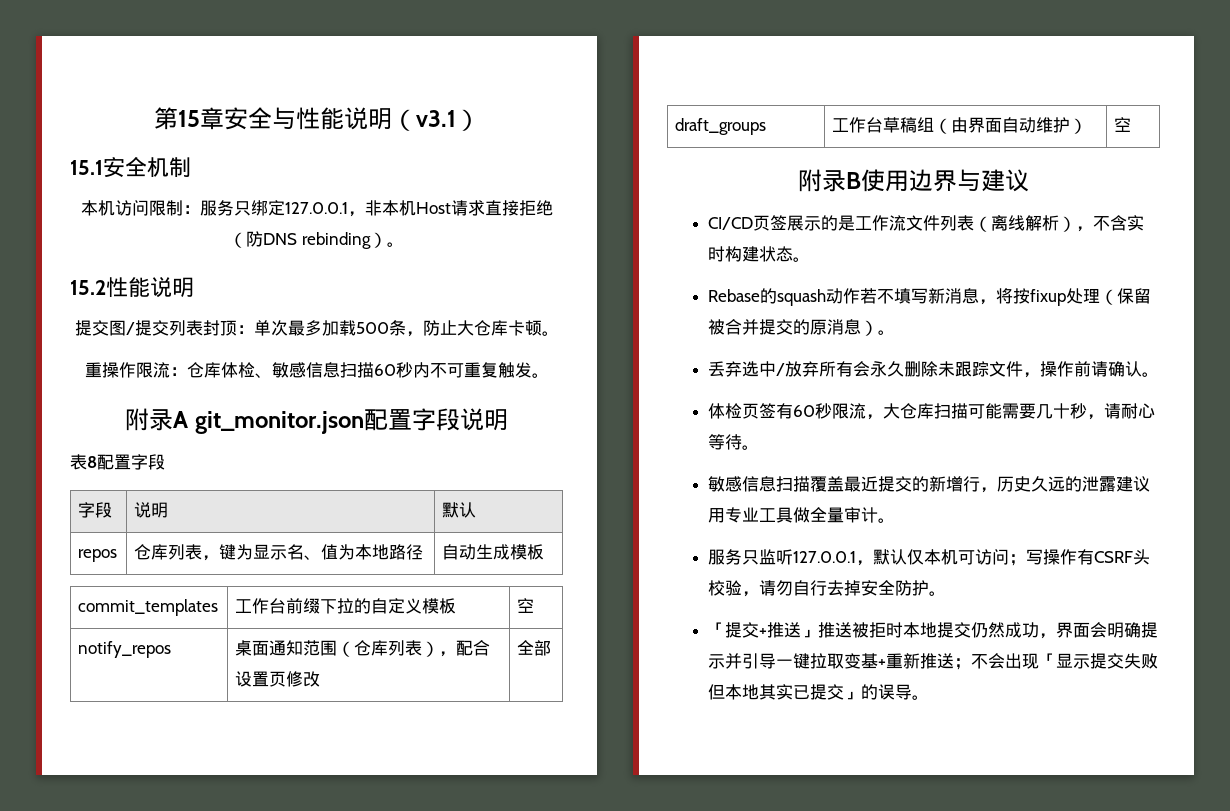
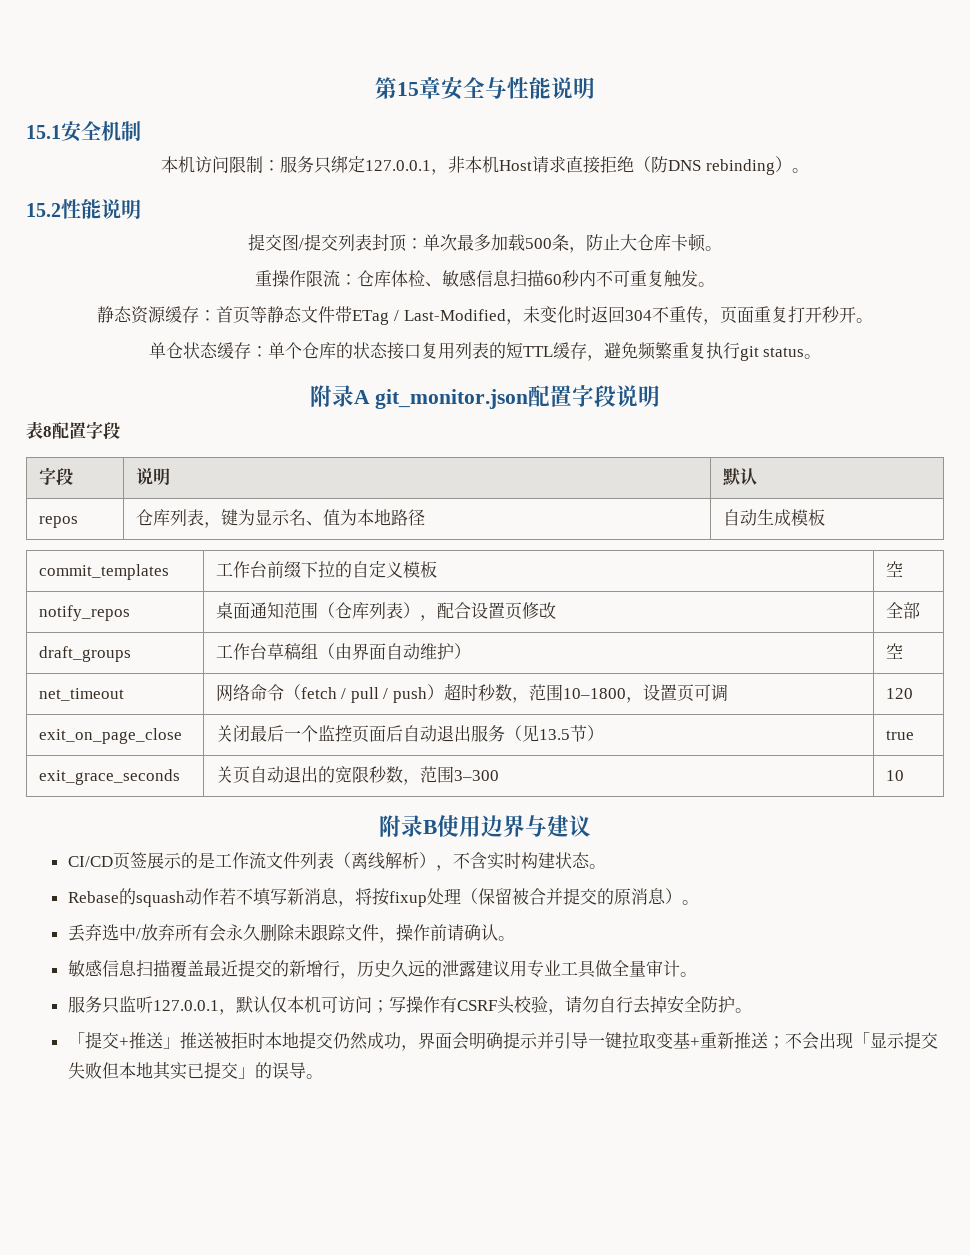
- 第15章安全与性能说明（v3.1）
+ 第15章安全与性能说明
+ 静态资源缓存：首页等静态文件带ETag / Last-Modified，未变化时返回304不重传，页面重复打开秒开。
+ 单仓状态缓存：单个仓库的状态接口复用列表的短TTL缓存，避免频繁重复执行git status。
+ net_timeout | 网络命令（fetch / pull / push）超时秒数，范围10–1800，设置页可调 | 120
+ exit_on_page_close | 关闭最后一个监控页面后自动退出服务（见13.5节） | true
+ exit_grace_seconds | 关页自动退出的宽限秒数，范围3–300 | 10
- 体检页签有60秒限流，大仓库扫描可能需要几十秒，请耐心等待。

